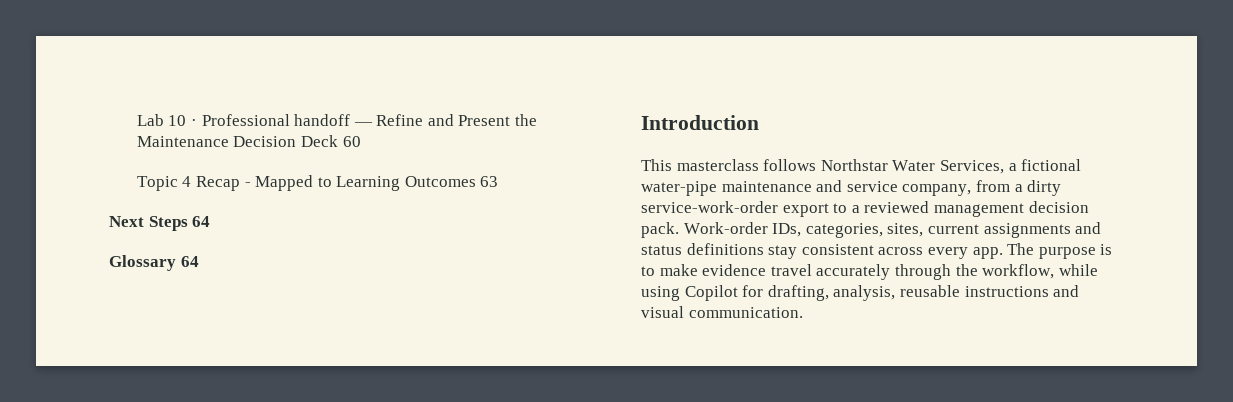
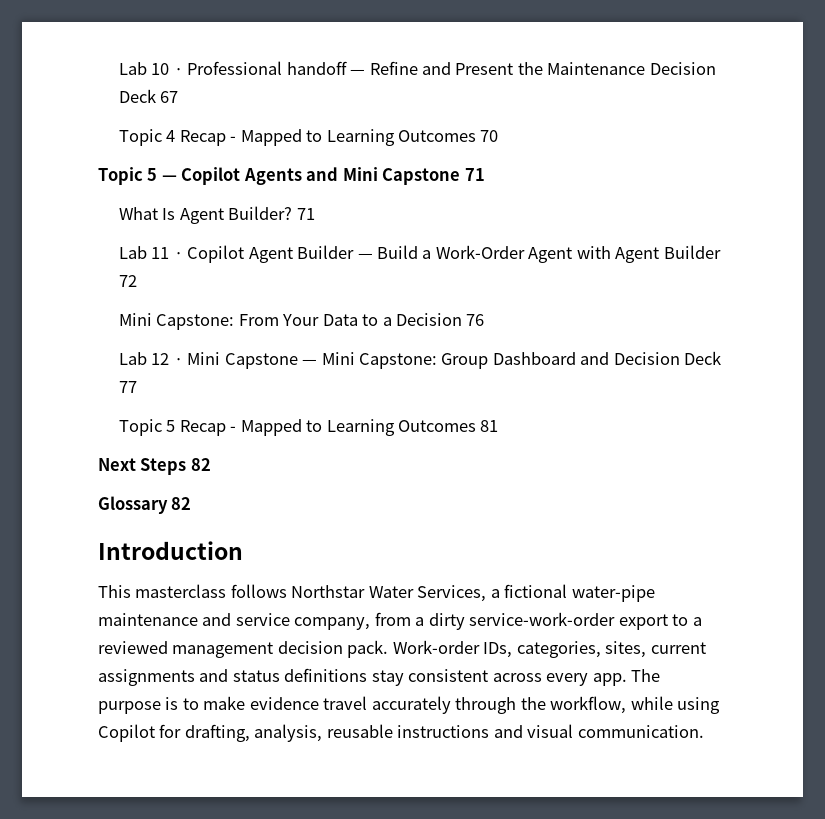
- Lab 10 · Professional handoff — Refine and Present the Maintenance Decision Deck 60
+ Lab 10 · Professional handoff — Refine and Present the Maintenance Decision Deck 67
- Topic 4 Recap - Mapped to Learning Outcomes 63
+ Topic 4 Recap - Mapped to Learning Outcomes 70
+ Topic 5 — Copilot Agents and Mini Capstone 71
+ What Is Agent Builder? 71
+ Lab 11 · Copilot Agent Builder — Build a Work-Order Agent with Agent Builder 72
+ Mini Capstone: From Your Data to a Decision 76
+ Lab 12 · Mini Capstone — Mini Capstone: Group Dashboard and Decision Deck 77
+ Topic 5 Recap - Mapped to Learning Outcomes 81
- Next Steps 64
+ Next Steps 82
- Glossary 64
+ Glossary 82

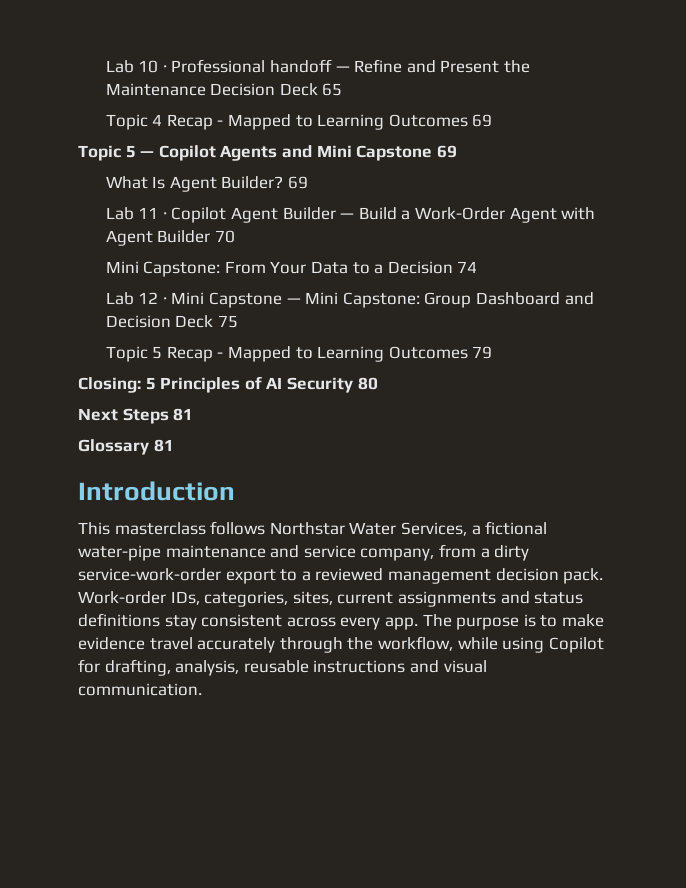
- Lab 10 · Professional handoff — Refine and Present the Maintenance Decision Deck 67
+ Lab 10 · Professional handoff — Refine and Present the Maintenance Decision Deck 65
- Topic 4 Recap - Mapped to Learning Outcomes 70
+ Topic 4 Recap - Mapped to Learning Outcomes 69
- Topic 5 — Copilot Agents and Mini Capstone 71
+ Topic 5 — Copilot Agents and Mini Capstone 69
- What Is Agent Builder? 71
+ What Is Agent Builder? 69
- Lab 11 · Copilot Agent Builder — Build a Work-Order Agent with Agent Builder 72
+ Lab 11 · Copilot Agent Builder — Build a Work-Order Agent with Agent Builder 70
- Mini Capstone: From Your Data to a Decision 76
+ Mini Capstone: From Your Data to a Decision 74
- Lab 12 · Mini Capstone — Mini Capstone: Group Dashboard and Decision Deck 77
+ Lab 12 · Mini Capstone — Mini Capstone: Group Dashboard and Decision Deck 75
- Topic 5 Recap - Mapped to Learning Outcomes 81
+ Topic 5 Recap - Mapped to Learning Outcomes 79
+ Closing: 5 Principles of AI Security 80
- Next Steps 82
+ Next Steps 81
- Glossary 82
+ Glossary 81

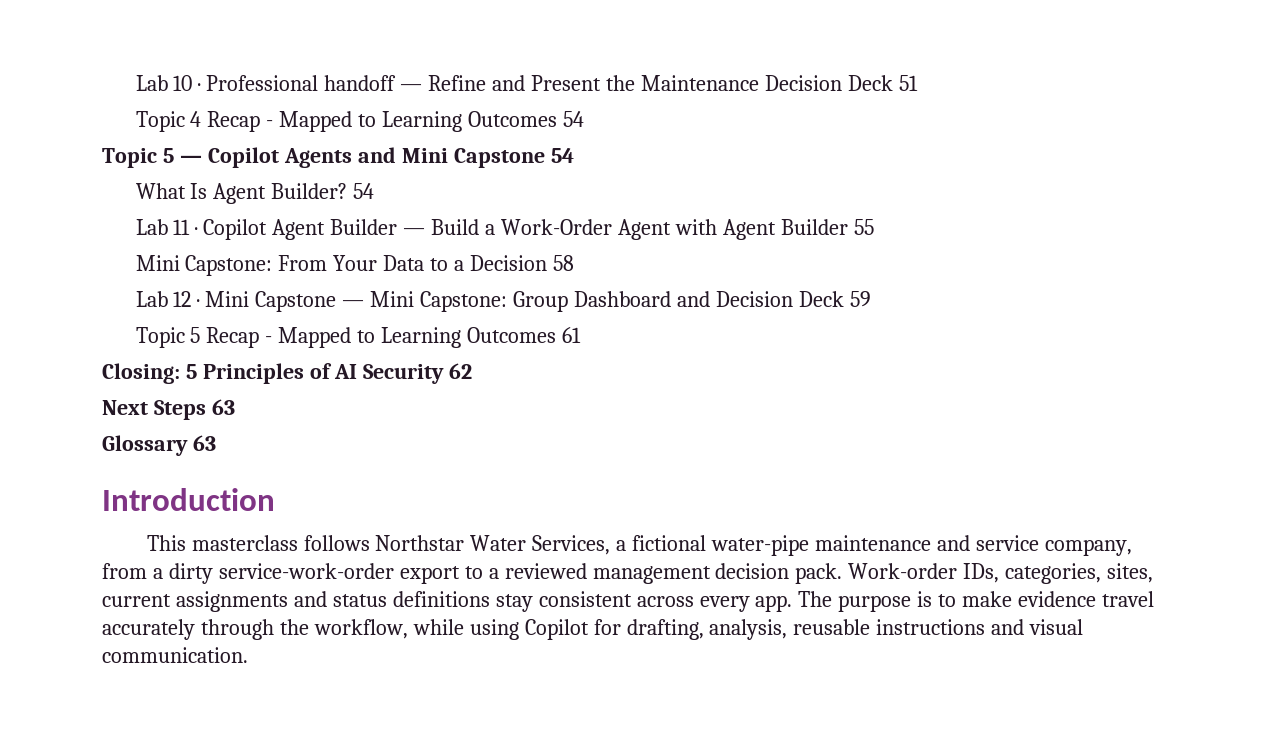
- Lab 10 · Professional handoff — Refine and Present the Maintenance Decision Deck 65
+ Lab 10 · Professional handoff — Refine and Present the Maintenance Decision Deck 51
- Topic 4 Recap - Mapped to Learning Outcomes 69
+ Topic 4 Recap - Mapped to Learning Outcomes 54
- Topic 5 — Copilot Agents and Mini Capstone 69
+ Topic 5 — Copilot Agents and Mini Capstone 54
- What Is Agent Builder? 69
+ What Is Agent Builder? 54
- Lab 11 · Copilot Agent Builder — Build a Work-Order Agent with Agent Builder 70
+ Lab 11 · Copilot Agent Builder — Build a Work-Order Agent with Agent Builder 55
- Mini Capstone: From Your Data to a Decision 74
+ Mini Capstone: From Your Data to a Decision 58
- Lab 12 · Mini Capstone — Mini Capstone: Group Dashboard and Decision Deck 75
+ Lab 12 · Mini Capstone — Mini Capstone: Group Dashboard and Decision Deck 59
- Topic 5 Recap - Mapped to Learning Outcomes 79
+ Topic 5 Recap - Mapped to Learning Outcomes 61
- Closing: 5 Principles of AI Security 80
+ Closing: 5 Principles of AI Security 62
- Next Steps 81
+ Next Steps 63
- Glossary 81
+ Glossary 63

